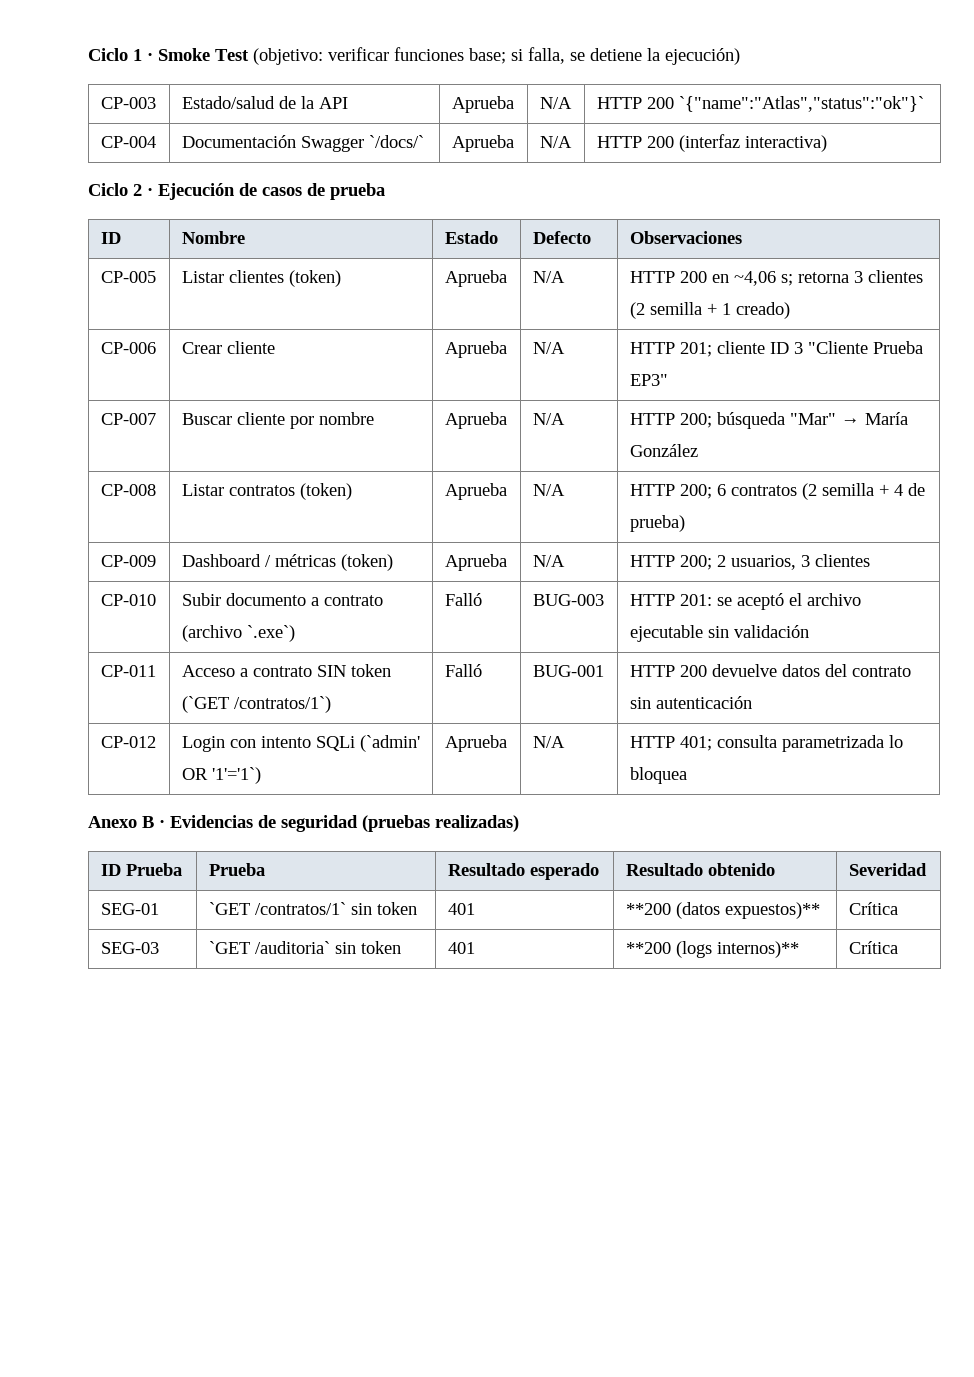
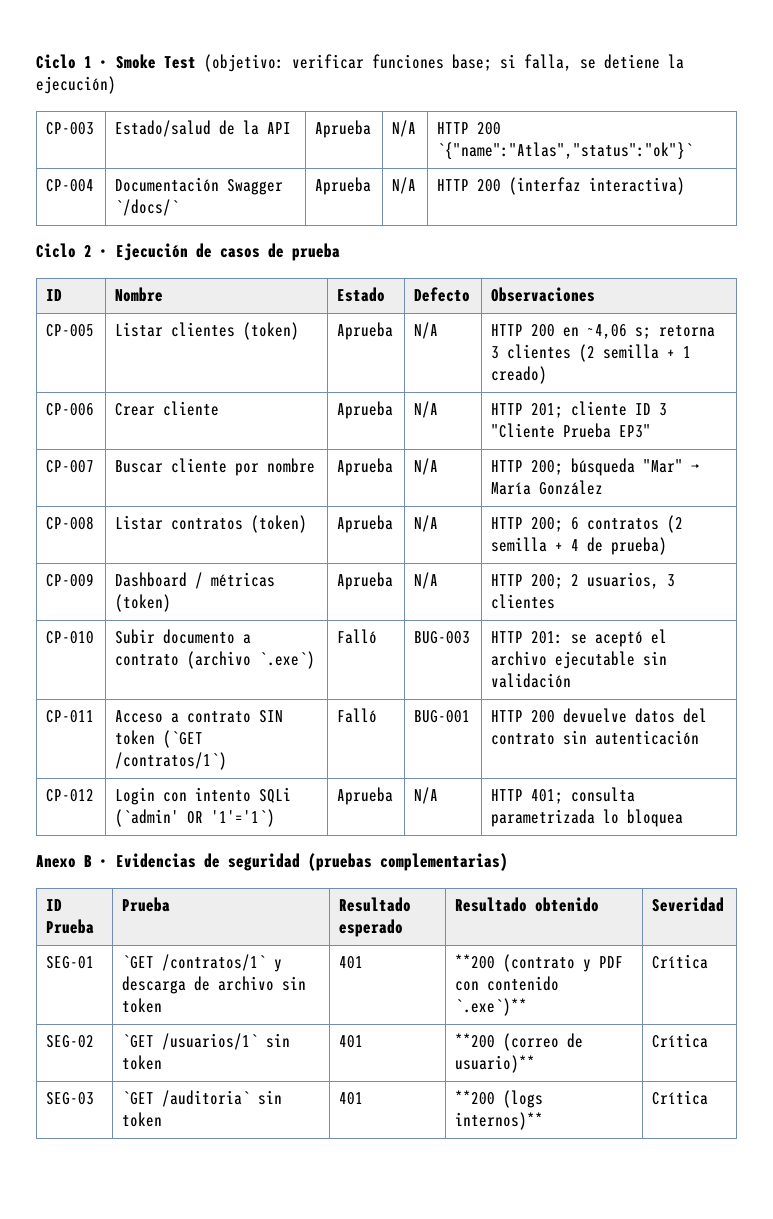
- Anexo B · Evidencias de seguridad (pruebas realizadas)
+ Anexo B · Evidencias de seguridad (pruebas complementarias)
- SEG-01 | `GET /contratos/1` sin token | 401 | **200 (datos expuestos)** | Crítica
+ SEG-01 | `GET /contratos/1` y descarga de archivo sin token | 401 | **200 (contrato y PDF con contenido `.exe`)** | Crítica
+ SEG-02 | `GET /usuarios/1` sin token | 401 | **200 (correo de usuario)** | Crítica

